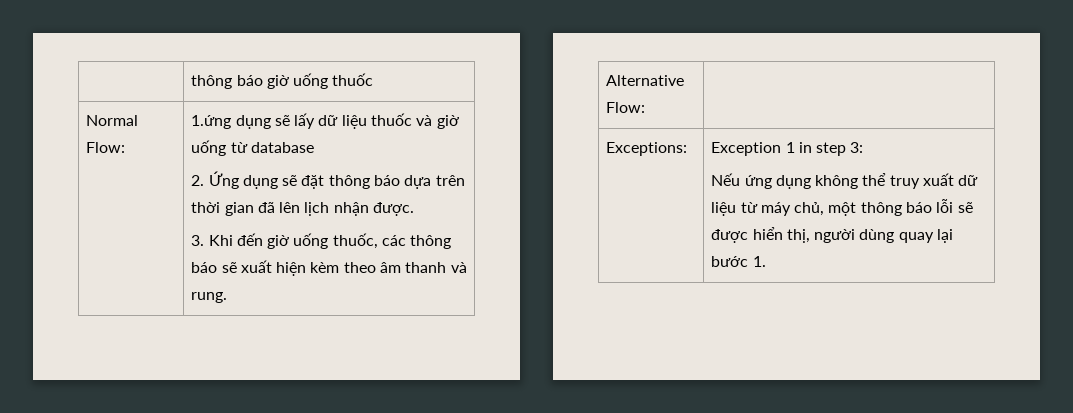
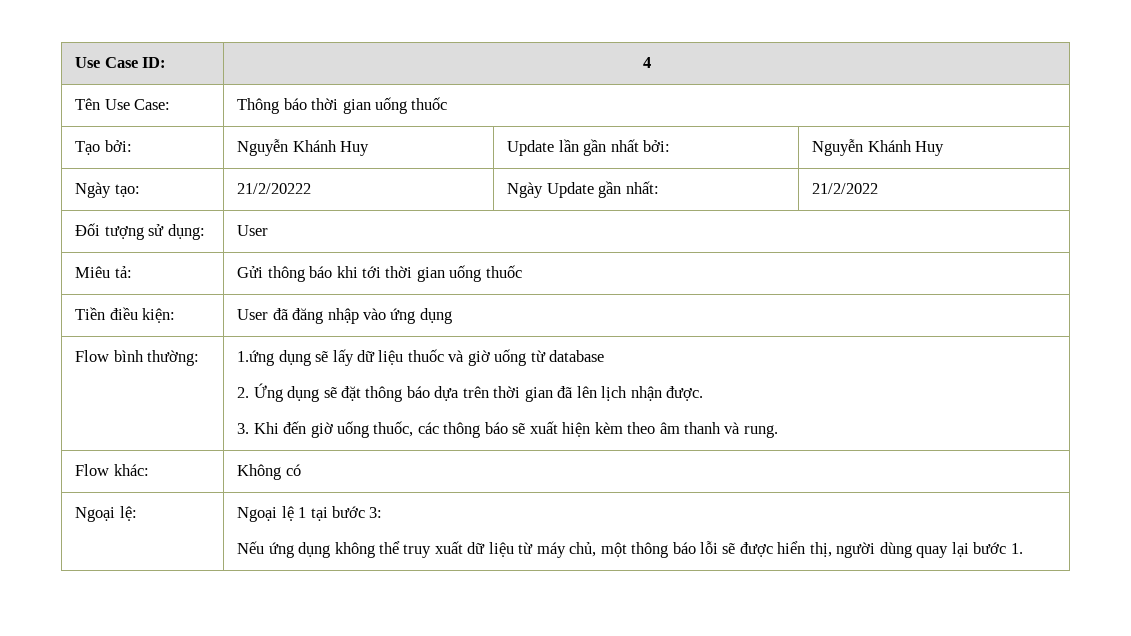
- | thông báo giờ uống thuốc
- Normal Flow:
+ Use Case ID: | 4
+ Tên Use Case: | Thông báo thời gian uống thuốc
+ Tạo bởi: | Nguyễn Khánh Huy | Update lần gần nhất bởi: | Nguyễn Khánh Huy
+ Ngày tạo: | 21/2/20222 | Ngày Update gần nhất: | 21/2/2022
+ Đối tượng sử dụng: | User
+ Miêu tả: | Gửi thông báo khi tới thời gian uống thuốc
+ Tiền điều kiện: | User đã đăng nhập vào ứng dụng
+ Flow bình thường:
- Alternative Flow: |
- Exceptions: | Exception 1 in step 3:
+ Flow khác: | Không có
+ Ngoại lệ: | Ngoại lệ 1 tại bước 3:

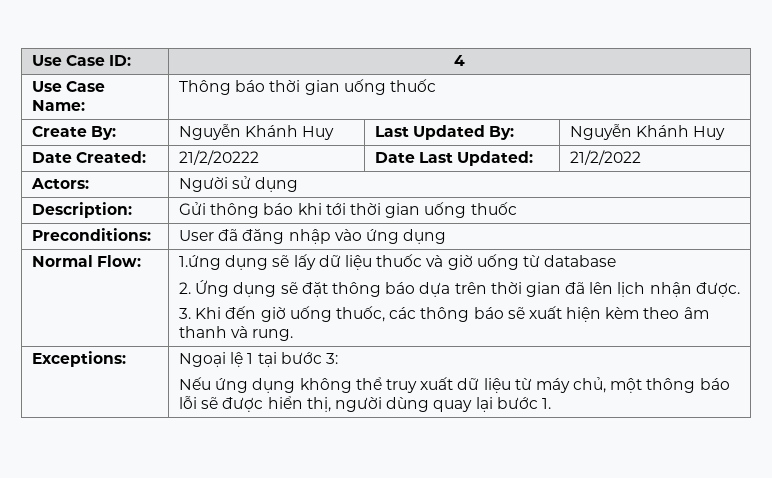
- Tên Use Case: | Thông báo thời gian uống thuốc
+ Use Case Name: | Thông báo thời gian uống thuốc
- Tạo bởi: | Nguyễn Khánh Huy | Update lần gần nhất bởi: | Nguyễn Khánh Huy
+ Create By: | Nguyễn Khánh Huy | Last Updated By: | Nguyễn Khánh Huy
- Ngày tạo: | 21/2/20222 | Ngày Update gần nhất: | 21/2/2022
- Đối tượng sử dụng: | User
- Miêu tả: | Gửi thông báo khi tới thời gian uống thuốc
+ Date Created: | 21/2/20222 | Date Last Updated: | 21/2/2022
+ Actors: | Người sử dụng
+ Description: | Gửi thông báo khi tới thời gian uống thuốc
- Tiền điều kiện: | User đã đăng nhập vào ứng dụng
+ Preconditions: | User đã đăng nhập vào ứng dụng
- Flow bình thường:
+ Normal Flow:
- Flow khác: | Không có
- Ngoại lệ: | Ngoại lệ 1 tại bước 3:
+ Exceptions: | Ngoại lệ 1 tại bước 3:

